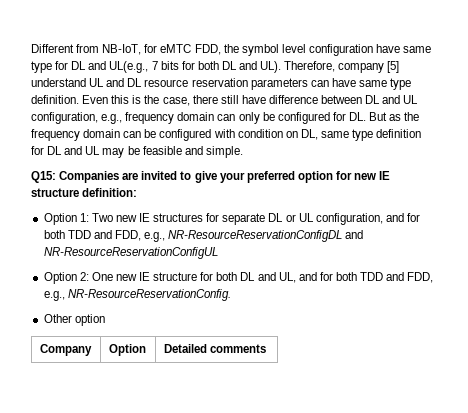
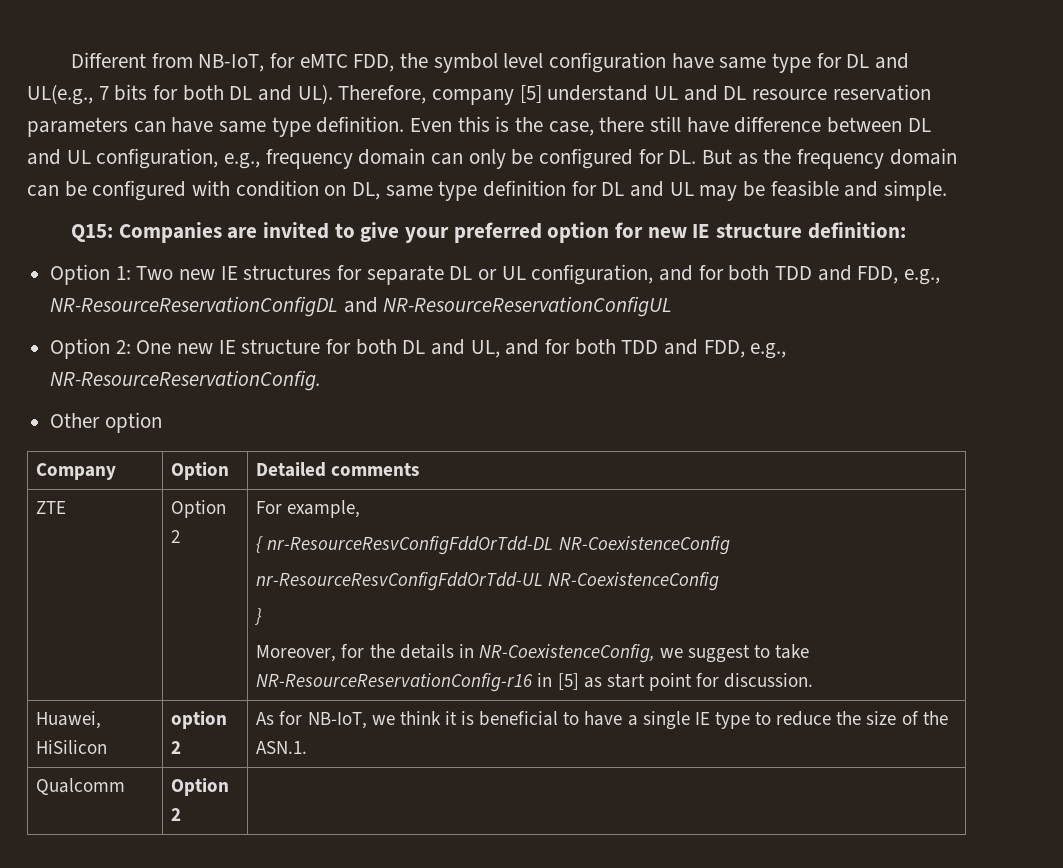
+ ZTE | Option 2 | For example,
+ { nr-ResourceResvConfigFddOrTdd-DL NR-CoexistenceConfig
+ nr-ResourceResvConfigFddOrTdd-UL NR-CoexistenceConfig
+ }
+ Moreover, for the details in NR-CoexistenceConfig, we suggest to take NR-ResourceReservationConfig-r16 in [5] as start point for discussion.
+ Huawei, HiSilicon | option 2 | As for NB-IoT, we think it is beneficial to have a single IE type to reduce the size of the ASN.1.
+ Qualcomm | Option 2 |

